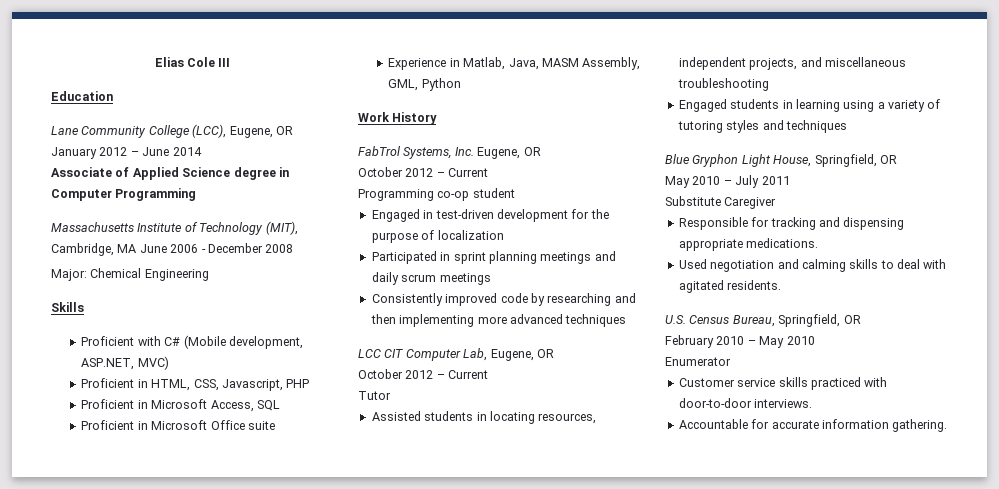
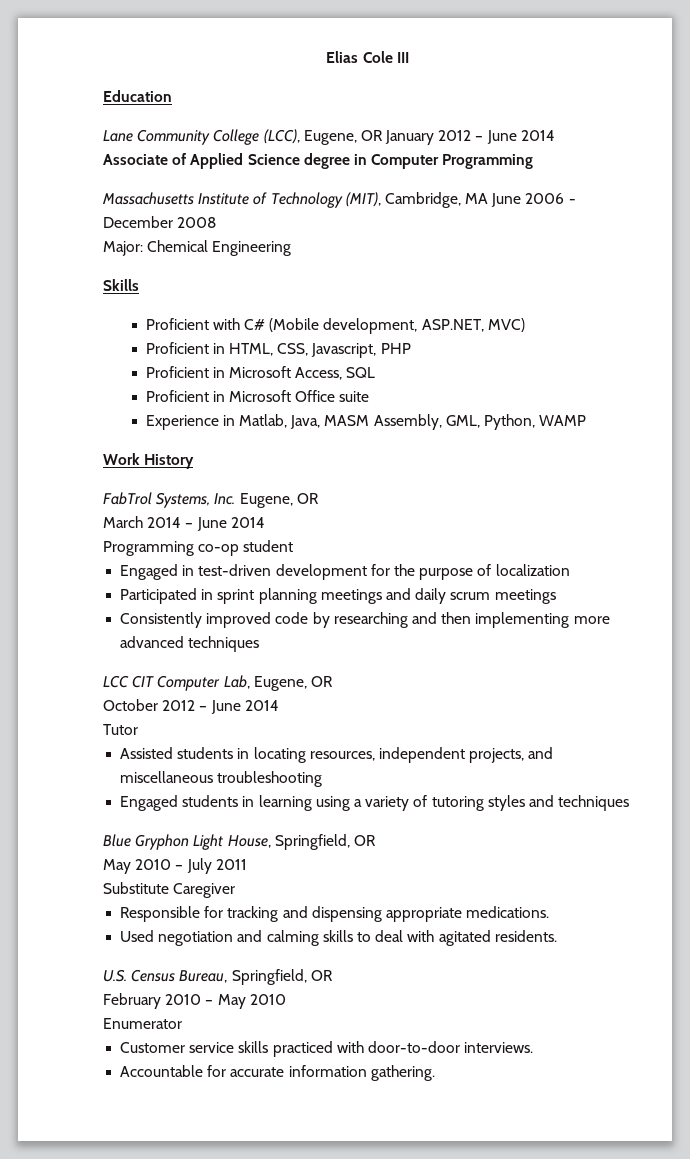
- Experience in Matlab, Java, MASM Assembly, GML, Python
+ Experience in Matlab, Java, MASM Assembly, GML, Python, WAMP
  FabTrol Systems, Inc. Eugene, OR
- October 2012 – Current
+ March 2014 – June 2014
  LCC CIT Computer Lab, Eugene, OR
- October 2012 – Current
+ October 2012 – June 2014

